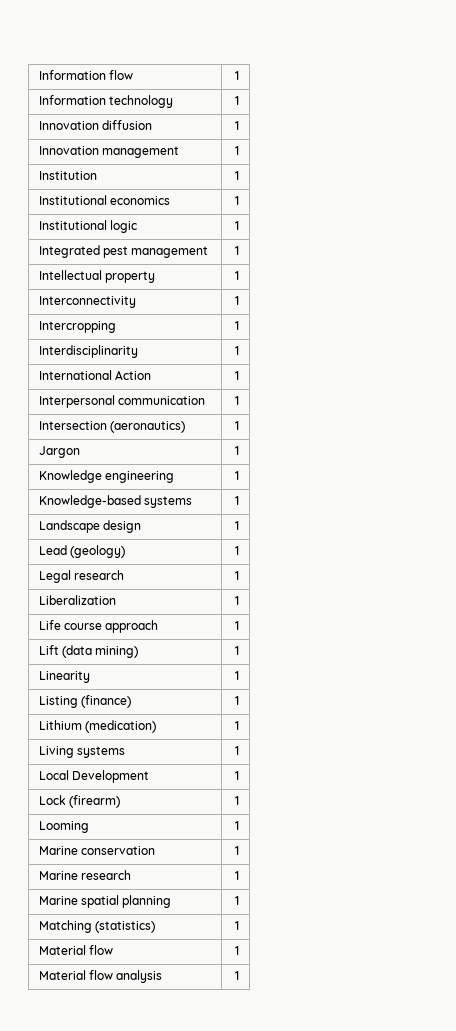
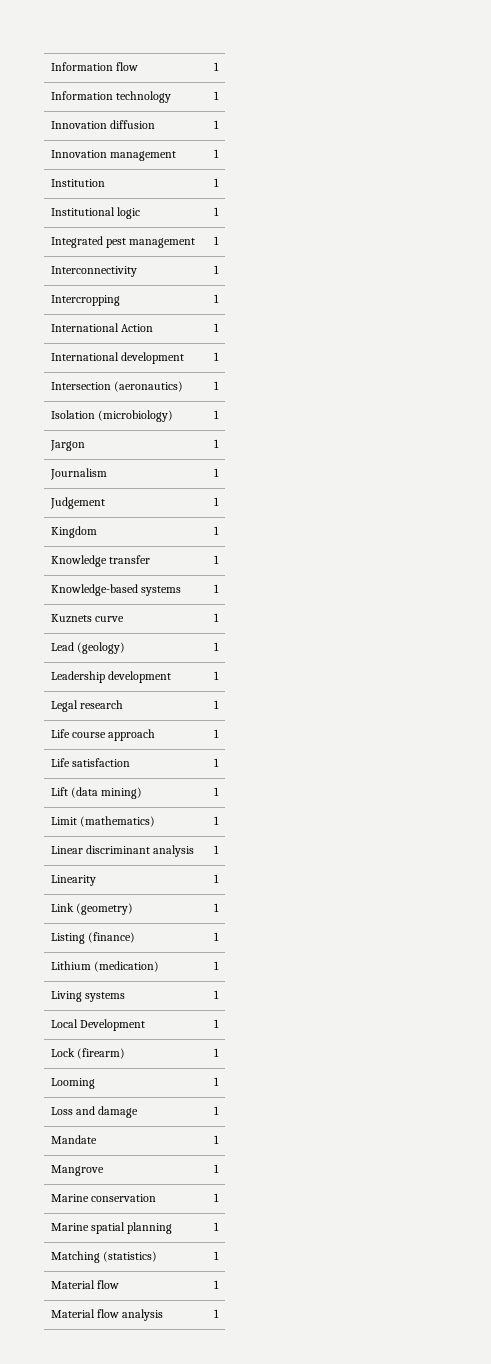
- Institutional economics | 1
- Intellectual property | 1
- Interdisciplinarity | 1
- Interpersonal communication | 1
+ International development | 1
+ Isolation (microbiology) | 1
+ Journalism | 1
+ Judgement | 1
+ Kingdom | 1
- Knowledge engineering | 1
+ Knowledge transfer | 1
- Landscape design | 1
+ Kuznets curve | 1
+ Leadership development | 1
  Legal research | 1
- Liberalization | 1
+ Life satisfaction | 1
+ Limit (mathematics) | 1
+ Linear discriminant analysis | 1
+ Link (geometry) | 1
+ Loss and damage | 1
+ Mandate | 1
+ Mangrove | 1
  Marine conservation | 1
- Marine research | 1

